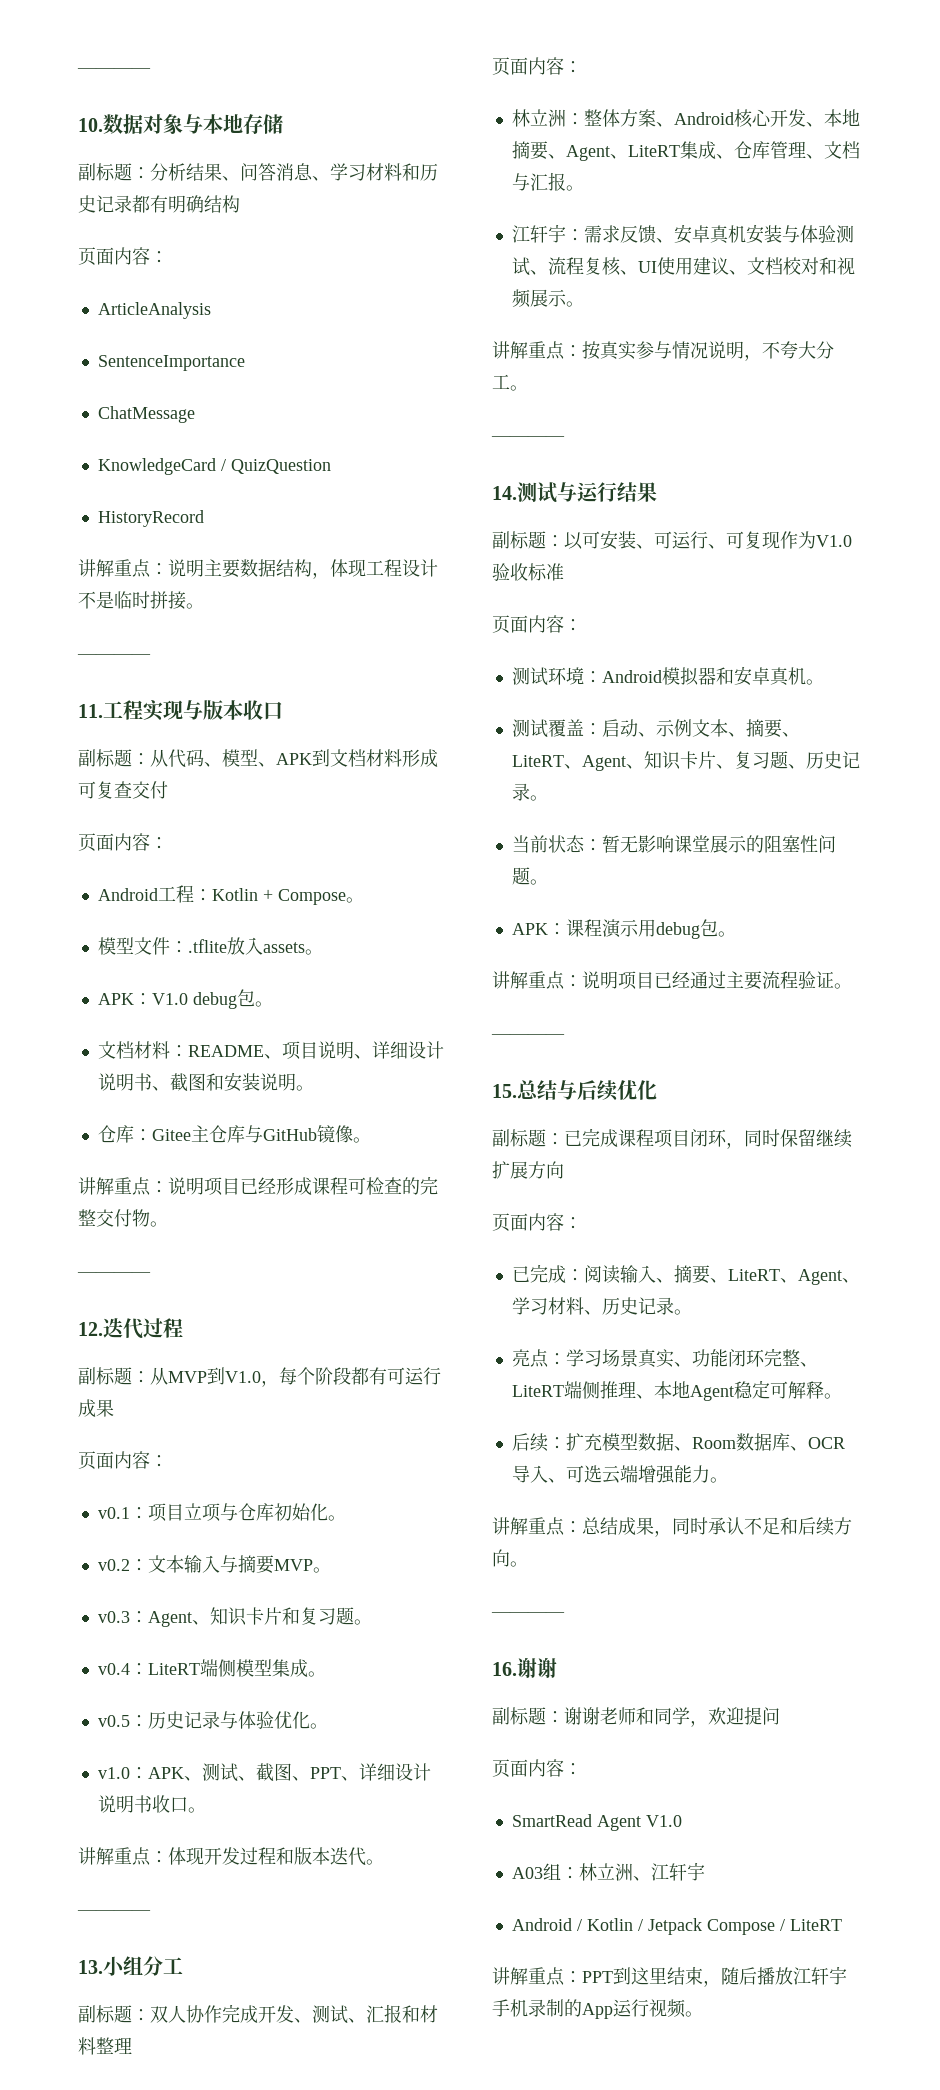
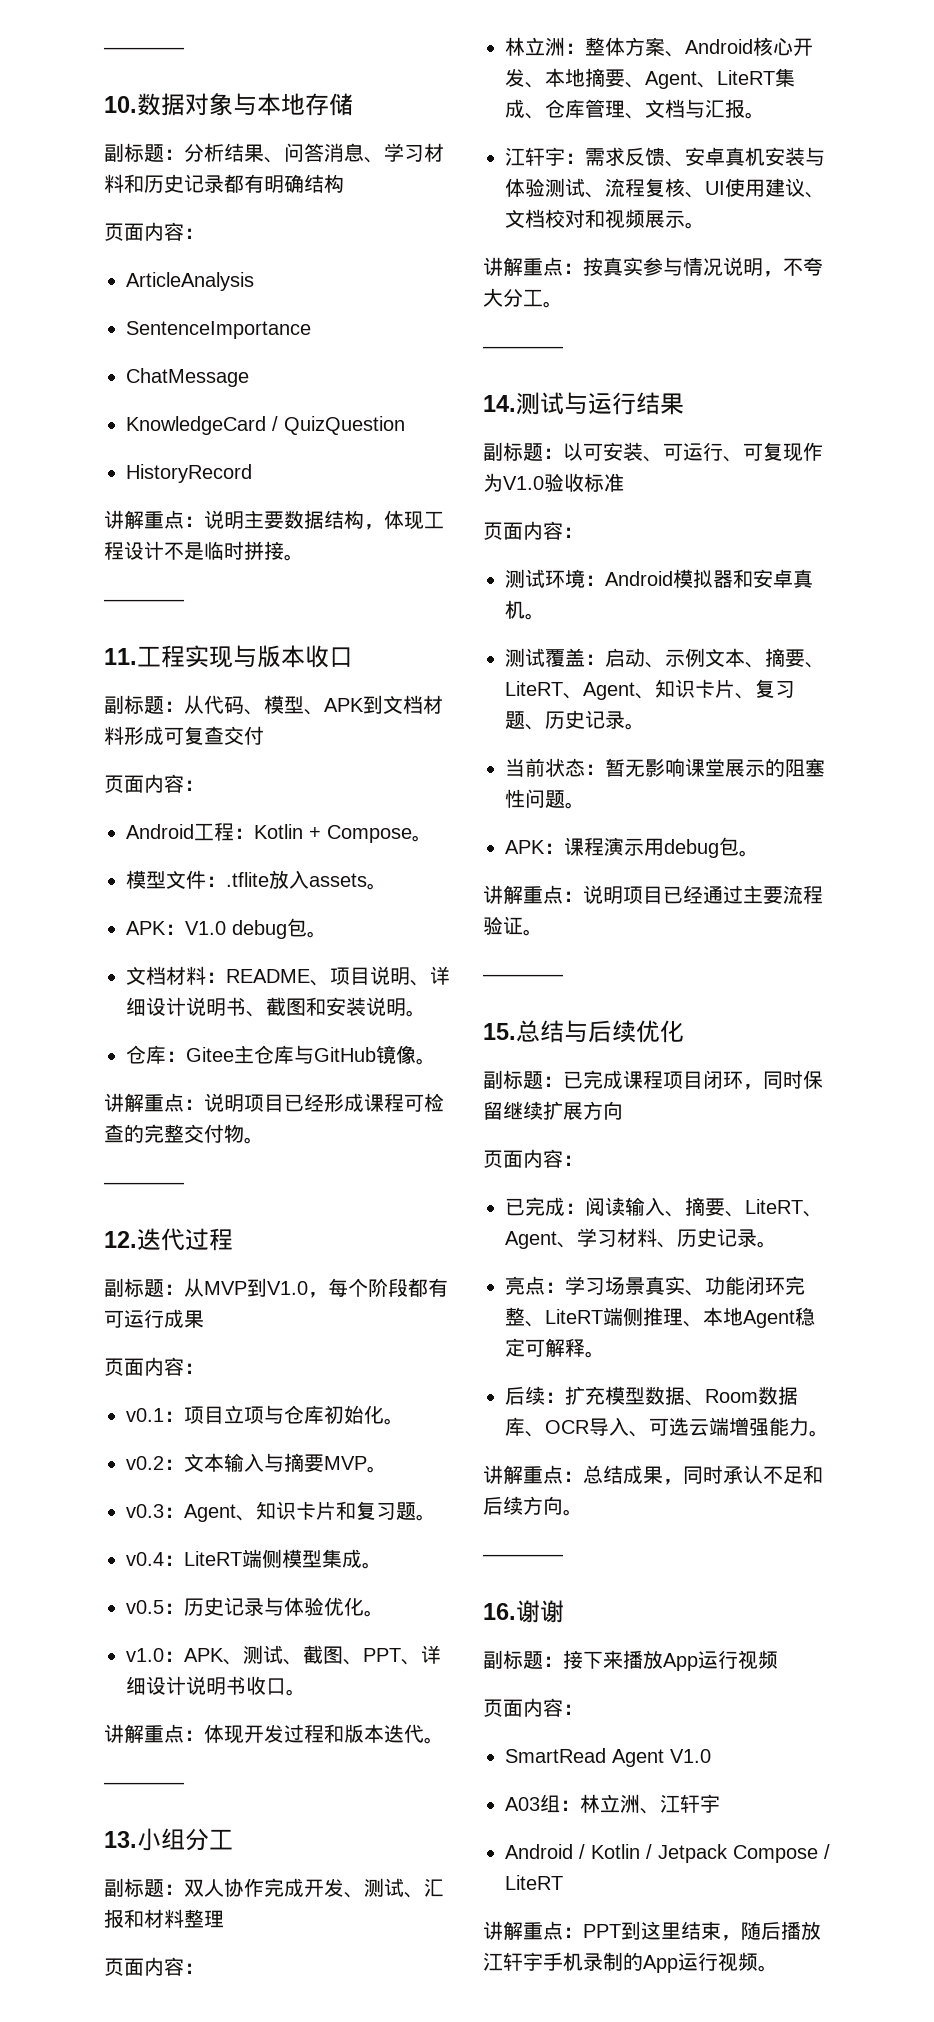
- 副标题：谢谢老师和同学，欢迎提问
+ 副标题：接下来播放App运行视频

